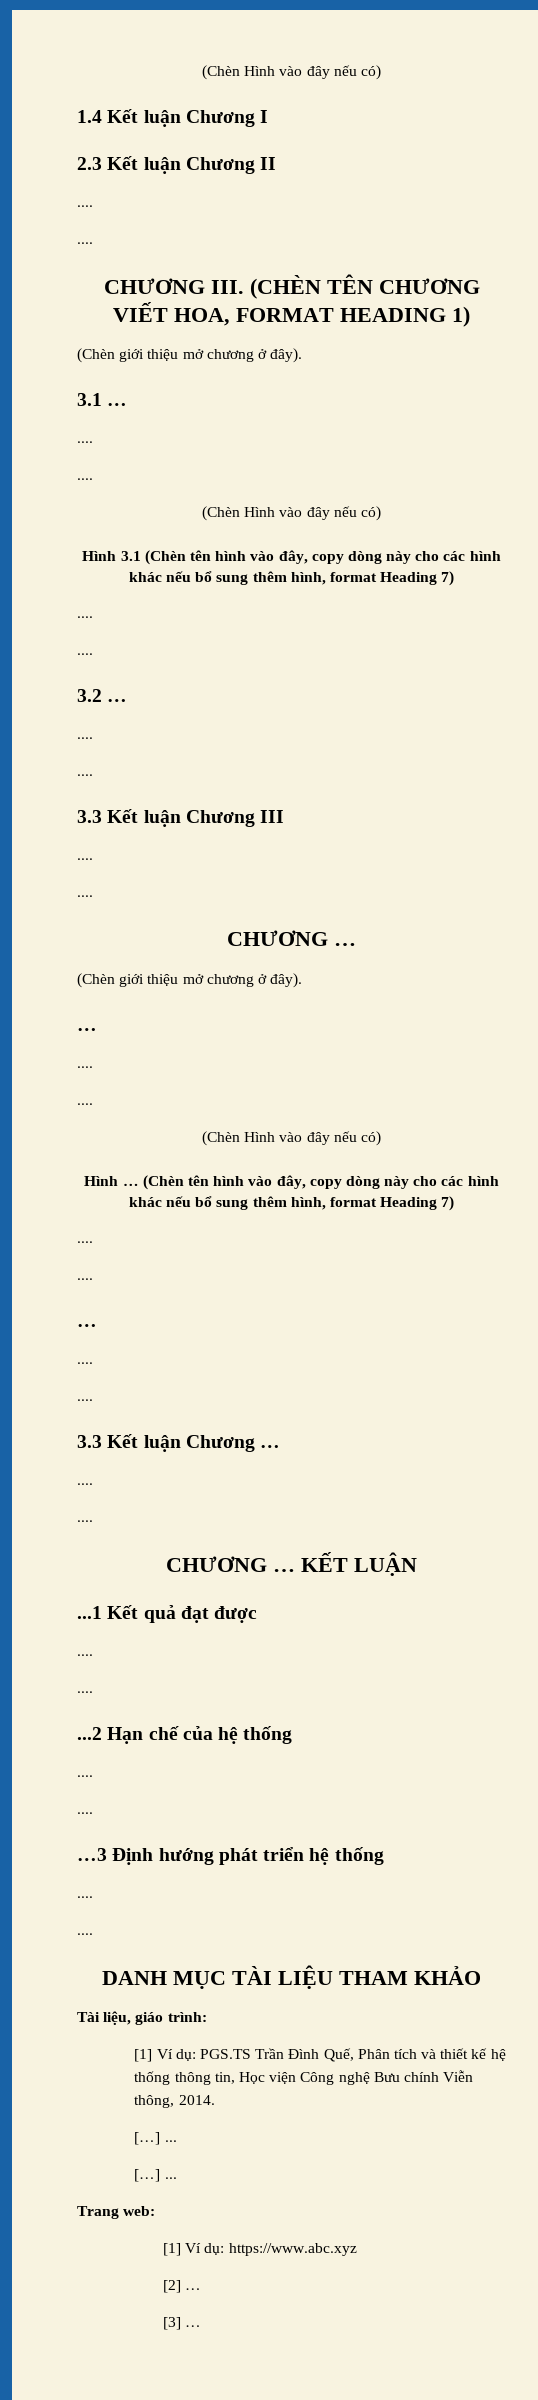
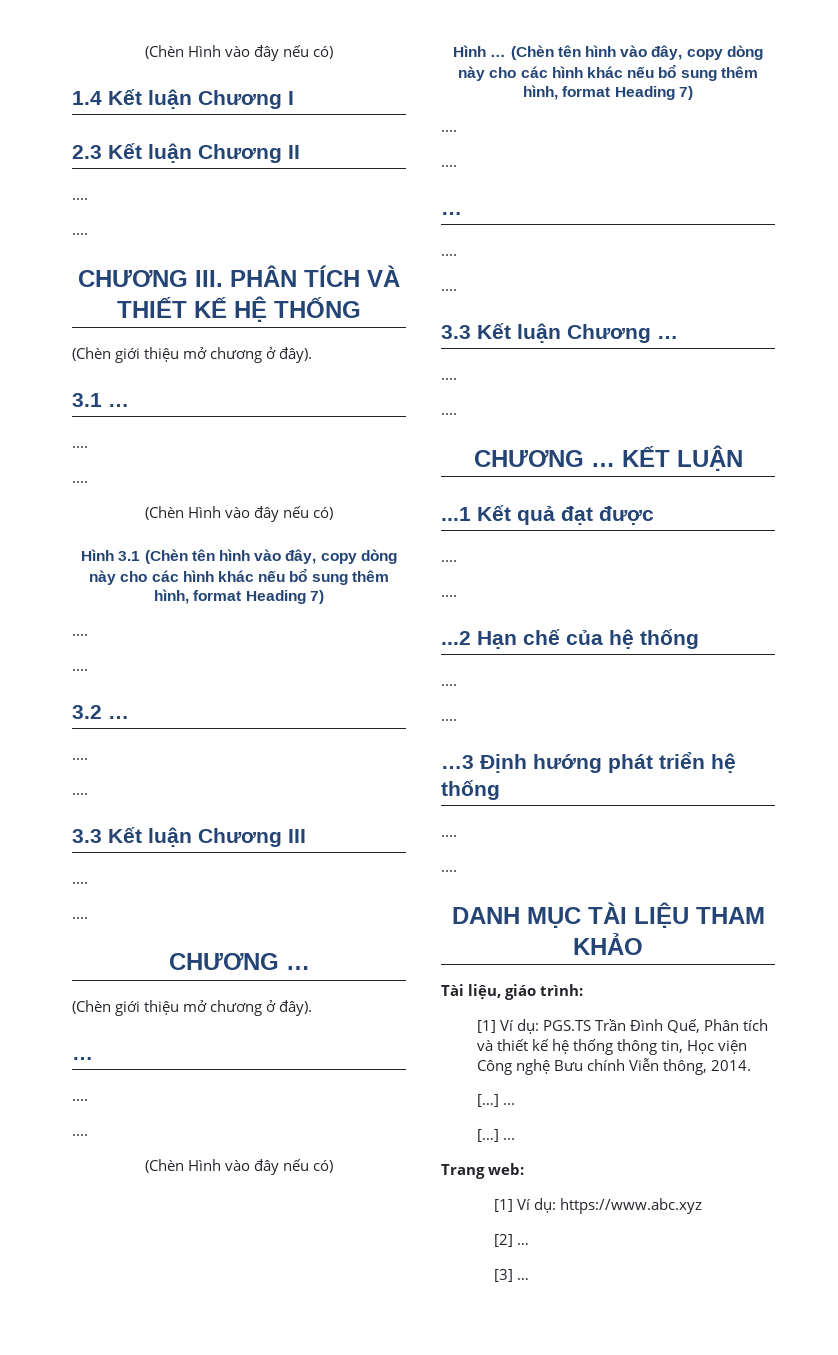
- CHƯƠNG III. (CHÈN TÊN CHƯƠNG VIẾT HOA, FORMAT HEADING 1)
+ CHƯƠNG III. PHÂN TÍCH VÀ THIẾT KẾ HỆ THỐNG

